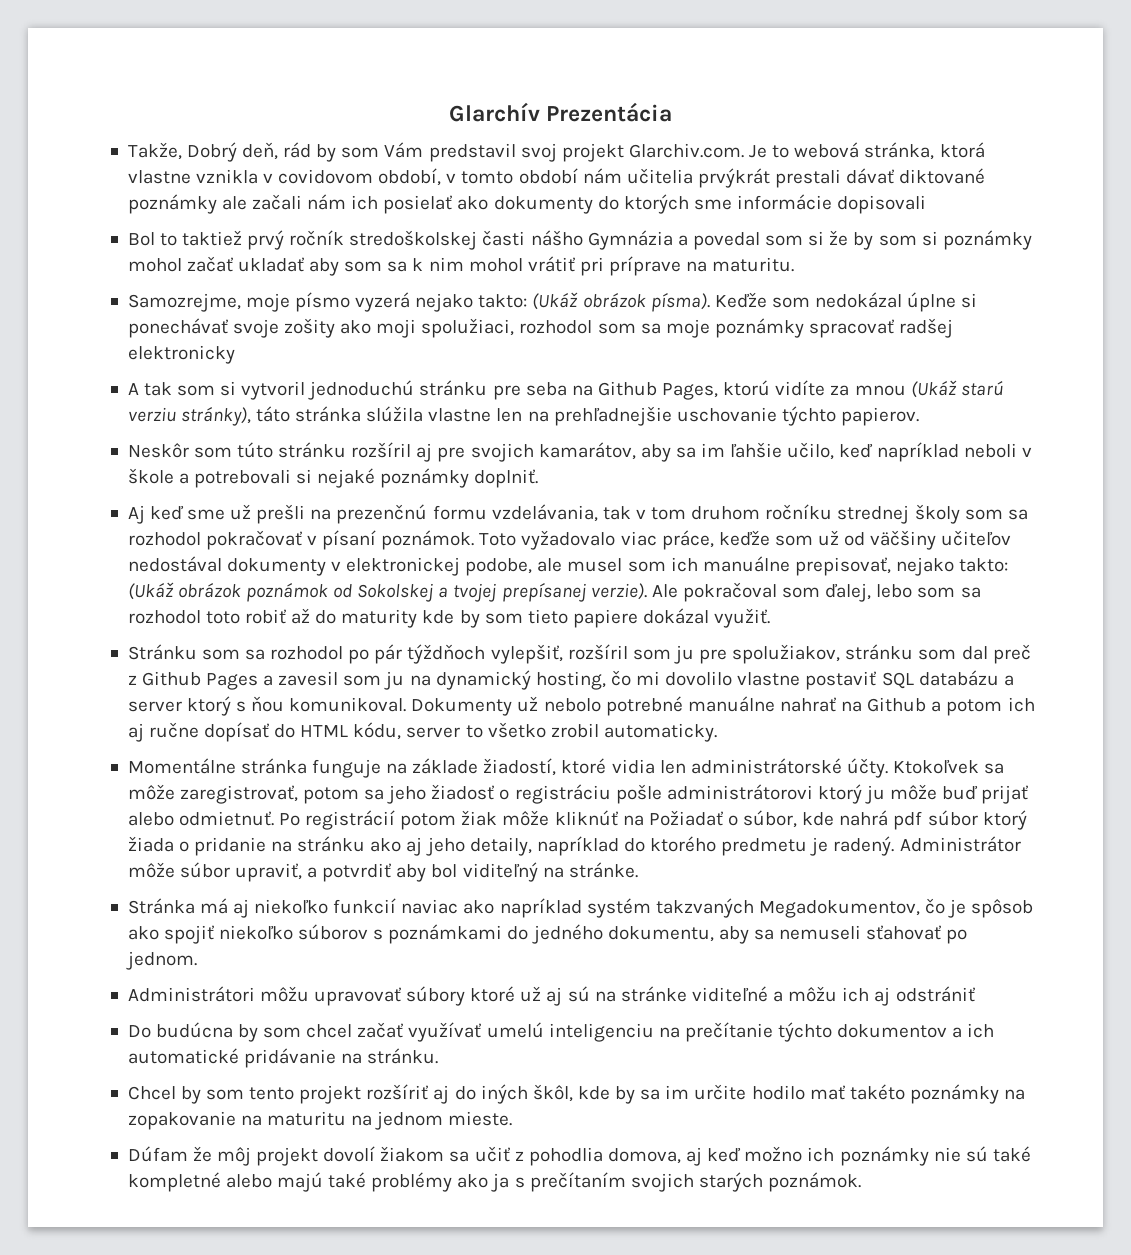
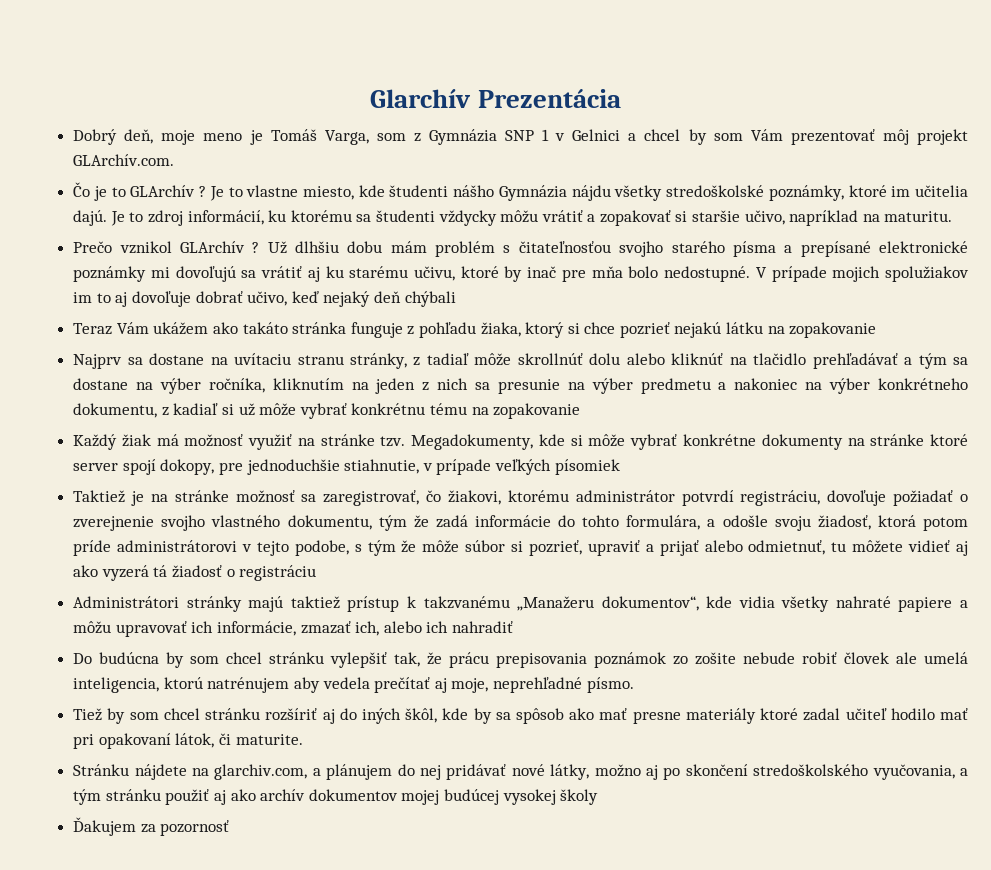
- Takže, Dobrý deň, rád by som Vám predstavil svoj projekt Glarchiv.com. Je to webová stránka, ktorá vlastne vznikla v covidovom období, v tomto období nám učitelia prvýkrát prestali dávať diktované poznámky ale začali nám ich posielať ako dokumenty do ktorých sme informácie dopisovali
- Bol to taktiež prvý ročník stredoškolskej časti nášho Gymnázia a povedal som si že by som si poznámky mohol začať ukladať aby som sa k nim mohol vrátiť pri príprave na maturitu.
- Samozrejme, moje písmo vyzerá nejako takto: (Ukáž obrázok písma). Keďže som nedokázal úplne si ponechávať svoje zošity ako moji spolužiaci, rozhodol som sa moje poznámky spracovať radšej elektronicky
- A tak som si vytvoril jednoduchú stránku pre seba na Github Pages, ktorú vidíte za mnou (Ukáž starú verziu stránky), táto stránka slúžila vlastne len na prehľadnejšie uschovanie týchto papierov.
- Neskôr som túto stránku rozšíril aj pre svojich kamarátov, aby sa im ľahšie učilo, keď napríklad neboli v škole a potrebovali si nejaké poznámky doplniť.
- Aj keď sme už prešli na prezenčnú formu vzdelávania, tak v tom druhom ročníku strednej školy som sa rozhodol pokračovať v písaní poznámok. Toto vyžadovalo viac práce, keďže som už od väčšiny učiteľov nedostával dokumenty v elektronickej podobe, ale musel som ich manuálne prepisovať, nejako takto: (Ukáž obrázok poznámok od Sokolskej a tvojej prepísanej verzie). Ale pokračoval som ďalej, lebo som sa rozhodol toto robiť až do maturity kde by som tieto papiere dokázal využiť.
- Stránku som sa rozhodol po pár týždňoch vylepšiť, rozšíril som ju pre spolužiakov, stránku som dal preč z Github Pages a zavesil som ju na dynamický hosting, čo mi dovolilo vlastne postaviť SQL databázu a server ktorý s ňou komunikoval. Dokumenty už nebolo potrebné manuálne nahrať na Github a potom ich aj ručne dopísať do HTML kódu, server to všetko zrobil automaticky.
- Momentálne stránka funguje na základe žiadostí, ktoré vidia len administrátorské účty. Ktokoľvek sa môže zaregistrovať, potom sa jeho žiadosť o registráciu pošle administrátorovi ktorý ju môže buď prijať alebo odmietnuť. Po registrácií potom žiak môže kliknúť na Požiadať o súbor, kde nahrá pdf súbor ktorý žiada o pridanie na stránku ako aj jeho detaily, napríklad do ktorého predmetu je radený. Administrátor môže súbor upraviť, a potvrdiť aby bol viditeľný na stránke.
- Stránka má aj niekoľko funkcií naviac ako napríklad systém takzvaných Megadokumentov, čo je spôsob ako spojiť niekoľko súborov s poznámkami do jedného dokumentu, aby sa nemuseli sťahovať po jednom.
- Administrátori môžu upravovať súbory ktoré už aj sú na stránke viditeľné a môžu ich aj odstrániť
+ Dobrý deň, moje meno je Tomáš Varga, som z Gymnázia SNP 1 v Gelnici a chcel by som Vám prezentovať môj projekt GLArchív.com.
+ Čo je to GLArchív ? Je to vlastne miesto, kde študenti nášho Gymnázia nájdu všetky stredoškolské poznámky, ktoré im učitelia dajú. Je to zdroj informácií, ku ktorému sa študenti vždycky môžu vrátiť a zopakovať si staršie učivo, napríklad na maturitu.
+ Prečo vznikol GLArchív ? Už dlhšiu dobu mám problém s čitateľnosťou svojho starého písma a prepísané elektronické poznámky mi dovoľujú sa vrátiť aj ku starému učivu, ktoré by inač pre mňa bolo nedostupné. V prípade mojich spolužiakov im to aj dovoľuje dobrať učivo, keď nejaký deň chýbali
+ Teraz Vám ukážem ako takáto stránka funguje z pohľadu žiaka, ktorý si chce pozrieť nejakú látku na zopakovanie
+ Najprv sa dostane na uvítaciu stranu stránky, z tadiaľ môže skrollnúť dolu alebo kliknúť na tlačidlo prehľadávať a tým sa dostane na výber ročníka, kliknutím na jeden z nich sa presunie na výber predmetu a nakoniec na výber konkrétneho dokumentu, z kadiaľ si už môže vybrať konkrétnu tému na zopakovanie
+ Každý žiak má možnosť využiť na stránke tzv. Megadokumenty, kde si môže vybrať konkrétne dokumenty na stránke ktoré server spojí dokopy, pre jednoduchšie stiahnutie, v prípade veľkých písomiek
+ Taktiež je na stránke možnosť sa zaregistrovať, čo žiakovi, ktorému administrátor potvrdí registráciu, dovoľuje požiadať o zverejnenie svojho vlastného dokumentu, tým že zadá informácie do tohto formulára, a odošle svoju žiadosť, ktorá potom príde administrátorovi v tejto podobe, s tým že môže súbor si pozrieť, upraviť a prijať alebo odmietnuť, tu môžete vidieť aj ako vyzerá tá žiadosť o registráciu
+ Administrátori stránky majú taktiež prístup k takzvanému „Manažeru dokumentov“, kde vidia všetky nahraté papiere a môžu upravovať ich informácie, zmazať ich, alebo ich nahradiť
- Do budúcna by som chcel začať využívať umelú inteligenciu na prečítanie týchto dokumentov a ich automatické pridávanie na stránku.
- Chcel by som tento projekt rozšíriť aj do iných škôl, kde by sa im určite hodilo mať takéto poznámky na zopakovanie na maturitu na jednom mieste.
- Dúfam že môj projekt dovolí žiakom sa učiť z pohodlia domova, aj keď možno ich poznámky nie sú také kompletné alebo majú také problémy ako ja s prečítaním svojich starých poznámok.
+ Do budúcna by som chcel stránku vylepšiť tak, že prácu prepisovania poznámok zo zošite nebude robiť človek ale umelá inteligencia, ktorú natrénujem aby vedela prečítať aj moje, neprehľadné písmo.
+ Tiež by som chcel stránku rozšíriť aj do iných škôl, kde by sa spôsob ako mať presne materiály ktoré zadal učiteľ hodilo mať pri opakovaní látok, či maturite.
+ Stránku nájdete na glarchiv.com, a plánujem do nej pridávať nové látky, možno aj po skončení stredoškolského vyučovania, a tým stránku použiť aj ako archív dokumentov mojej budúcej vysokej školy
+ Ďakujem za pozornosť

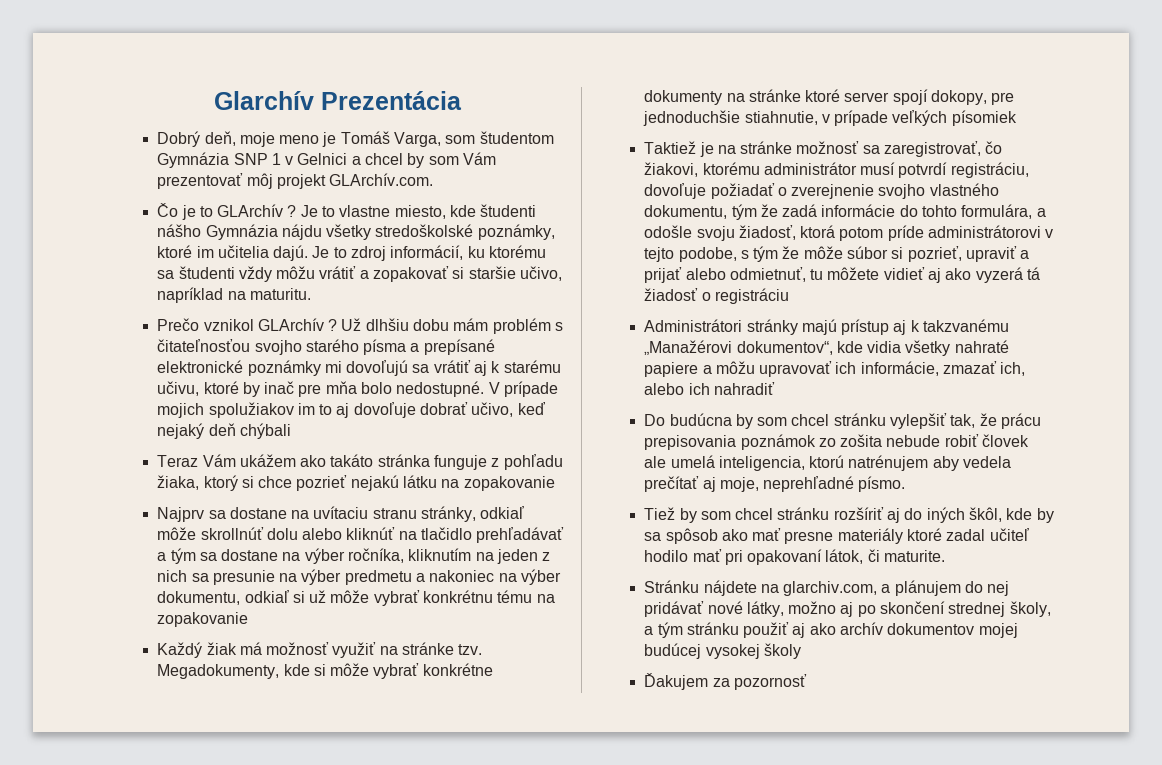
- Dobrý deň, moje meno je Tomáš Varga, som z Gymnázia SNP 1 v Gelnici a chcel by som Vám prezentovať môj projekt GLArchív.com.
+ Dobrý deň, moje meno je Tomáš Varga, som študentom Gymnázia SNP 1 v Gelnici a chcel by som Vám prezentovať môj projekt GLArchív.com.
- Je to zdroj informácií, ku ktorému sa študenti vždycky môžu vrátiť a zopakovať si staršie učivo, napríklad na maturitu.
+ Je to zdroj informácií, ku ktorému sa študenti vždy môžu vrátiť a zopakovať si staršie učivo, napríklad na maturitu.
- Už dlhšiu dobu mám problém s čitateľnosťou svojho starého písma a prepísané elektronické poznámky mi dovoľujú sa vrátiť aj ku starému učivu, ktoré by inač pre mňa bolo nedostupné.
+ Už dlhšiu dobu mám problém s čitateľnosťou svojho starého písma a prepísané elektronické poznámky mi dovoľujú sa vrátiť aj k starému učivu, ktoré by inač pre mňa bolo nedostupné.
- Najprv sa dostane na uvítaciu stranu stránky, z tadiaľ môže skrollnúť dolu alebo kliknúť na tlačidlo prehľadávať a tým sa dostane na výber ročníka, kliknutím na jeden z nich sa presunie na výber predmetu a nakoniec na výber konkrétneho dokumentu, z kadiaľ si už môže vybrať konkrétnu tému na zopakovanie
+ Najprv sa dostane na uvítaciu stranu stránky, odkiaľ môže skrollnúť dolu alebo kliknúť na tlačidlo prehľadávať a tým sa dostane na výber ročníka, kliknutím na jeden z nich sa presunie na výber predmetu a nakoniec na výber dokumentu, odkiaľ si už môže vybrať konkrétnu tému na zopakovanie
- Taktiež je na stránke možnosť sa zaregistrovať, čo žiakovi, ktorému administrátor potvrdí registráciu, dovoľuje požiadať o zverejnenie svojho vlastného dokumentu, tým že zadá informácie do tohto formulára, a odošle svoju žiadosť, ktorá potom príde administrátorovi v tejto podobe, s tým že môže súbor si pozrieť, upraviť a prijať alebo odmietnuť, tu môžete vidieť aj ako vyzerá tá žiadosť o registráciu
+ Taktiež je na stránke možnosť sa zaregistrovať, čo žiakovi, ktorému administrátor musí potvrdí registráciu, dovoľuje požiadať o zverejnenie svojho vlastného dokumentu, tým že zadá informácie do tohto formulára, a odošle svoju žiadosť, ktorá potom príde administrátorovi v tejto podobe, s tým že môže súbor si pozrieť, upraviť a prijať alebo odmietnuť, tu môžete vidieť aj ako vyzerá tá žiadosť o registráciu
- Administrátori stránky majú taktiež prístup k takzvanému „Manažeru dokumentov“, kde vidia všetky nahraté papiere a môžu upravovať ich informácie, zmazať ich, alebo ich nahradiť
+ Administrátori stránky majú prístup aj k takzvanému „Manažérovi dokumentov“, kde vidia všetky nahraté papiere a môžu upravovať ich informácie, zmazať ich, alebo ich nahradiť
- Do budúcna by som chcel stránku vylepšiť tak, že prácu prepisovania poznámok zo zošite nebude robiť človek ale umelá inteligencia, ktorú natrénujem aby vedela prečítať aj moje, neprehľadné písmo.
+ Do budúcna by som chcel stránku vylepšiť tak, že prácu prepisovania poznámok zo zošita nebude robiť človek ale umelá inteligencia, ktorú natrénujem aby vedela prečítať aj moje, neprehľadné písmo.
- Stránku nájdete na glarchiv.com, a plánujem do nej pridávať nové látky, možno aj po skončení stredoškolského vyučovania, a tým stránku použiť aj ako archív dokumentov mojej budúcej vysokej školy
+ Stránku nájdete na glarchiv.com, a plánujem do nej pridávať nové látky, možno aj po skončení strednej školy, a tým stránku použiť aj ako archív dokumentov mojej budúcej vysokej školy

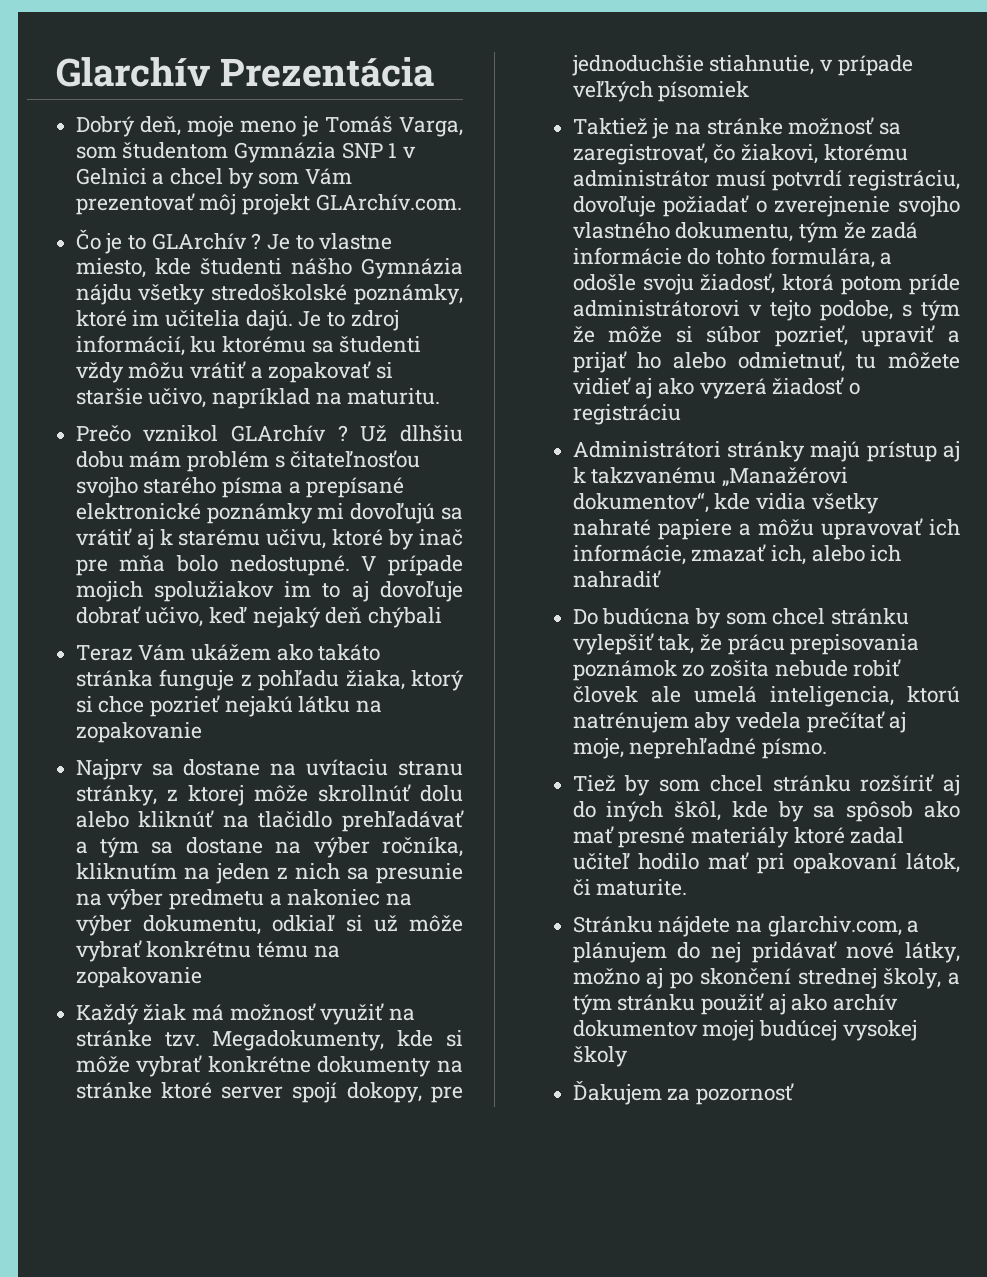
- Najprv sa dostane na uvítaciu stranu stránky, odkiaľ môže skrollnúť dolu alebo kliknúť na tlačidlo prehľadávať a tým sa dostane na výber ročníka, kliknutím na jeden z nich sa presunie na výber predmetu a nakoniec na výber dokumentu, odkiaľ si už môže vybrať konkrétnu tému na zopakovanie
+ Najprv sa dostane na uvítaciu stranu stránky, z ktorej môže skrollnúť dolu alebo kliknúť na tlačidlo prehľadávať a tým sa dostane na výber ročníka, kliknutím na jeden z nich sa presunie na výber predmetu a nakoniec na výber dokumentu, odkiaľ si už môže vybrať konkrétnu tému na zopakovanie
- Taktiež je na stránke možnosť sa zaregistrovať, čo žiakovi, ktorému administrátor musí potvrdí registráciu, dovoľuje požiadať o zverejnenie svojho vlastného dokumentu, tým že zadá informácie do tohto formulára, a odošle svoju žiadosť, ktorá potom príde administrátorovi v tejto podobe, s tým že môže súbor si pozrieť, upraviť a prijať alebo odmietnuť, tu môžete vidieť aj ako vyzerá tá žiadosť o registráciu
+ Taktiež je na stránke možnosť sa zaregistrovať, čo žiakovi, ktorému administrátor musí potvrdí registráciu, dovoľuje požiadať o zverejnenie svojho vlastného dokumentu, tým že zadá informácie do tohto formulára, a odošle svoju žiadosť, ktorá potom príde administrátorovi v tejto podobe, s tým že môže si súbor pozrieť, upraviť a prijať ho alebo odmietnuť, tu môžete vidieť aj ako vyzerá žiadosť o registráciu
- Tiež by som chcel stránku rozšíriť aj do iných škôl, kde by sa spôsob ako mať presne materiály ktoré zadal učiteľ hodilo mať pri opakovaní látok, či maturite.
+ Tiež by som chcel stránku rozšíriť aj do iných škôl, kde by sa spôsob ako mať presné materiály ktoré zadal učiteľ hodilo mať pri opakovaní látok, či maturite.

